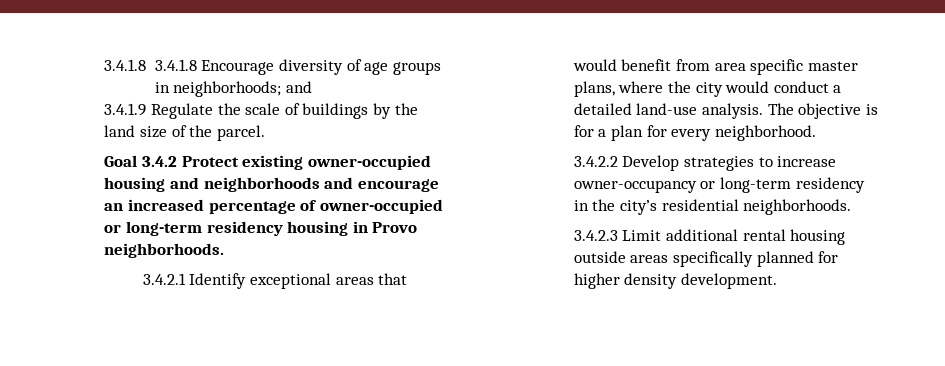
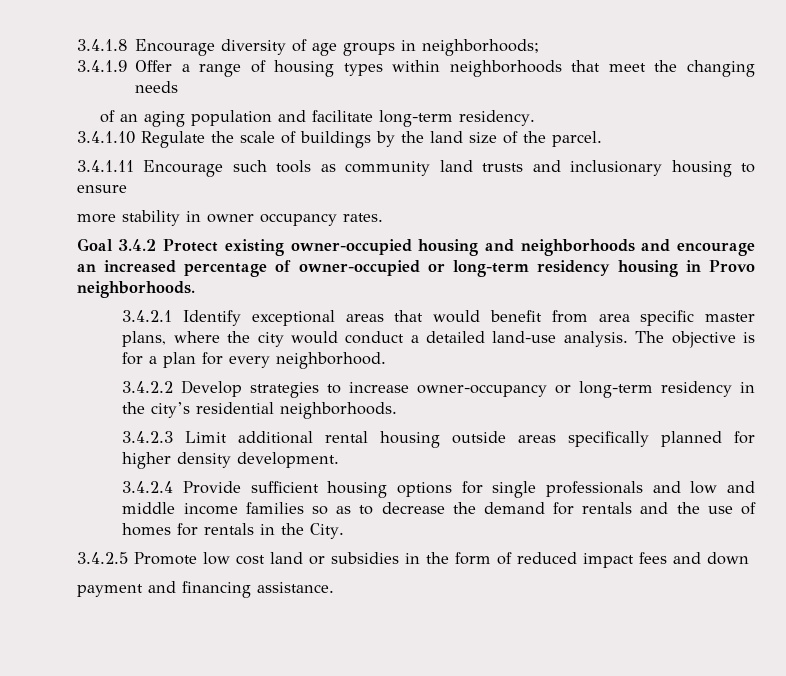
- 3.4.1.8 3.4.1.8 Encourage diversity of age groups in neighborhoods; and
- 3.4.1.9 Regulate the scale of buildings by the land size of the parcel.
+ 3.4.1.8 Encourage diversity of age groups in neighborhoods;
+ 3.4.1.9 Offer a range of housing types within neighborhoods that meet the changing needs
+ of an aging population and facilitate long-term residency.
+ 3.4.1.10 Regulate the scale of buildings by the land size of the parcel.
+ 3.4.1.11 Encourage such tools as community land trusts and inclusionary housing to ensure
+ more stability in owner occupancy rates.
+ 3.4.2.4 Provide sufficient housing options for single professionals and low and middle income families so as to decrease the demand for rentals and the use of homes for rentals in the City.
+ 3.4.2.5 Promote low cost land or subsidies in the form of reduced impact fees and down
+ payment and financing assistance.

